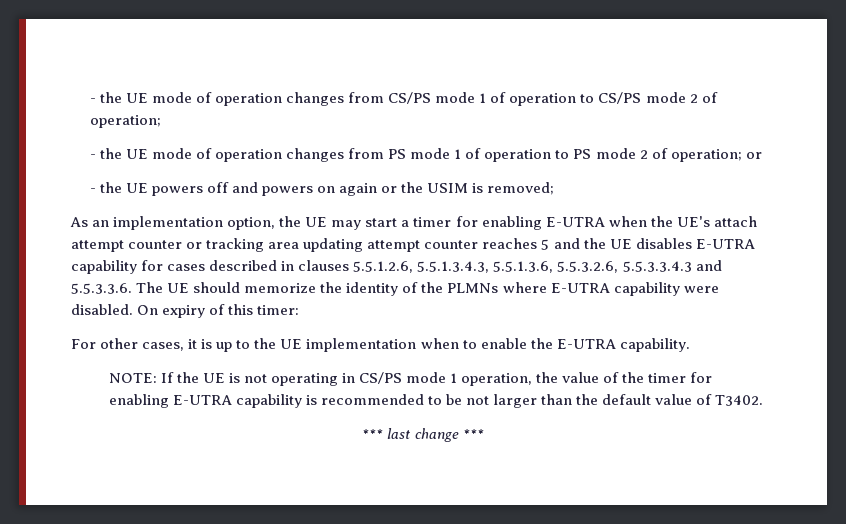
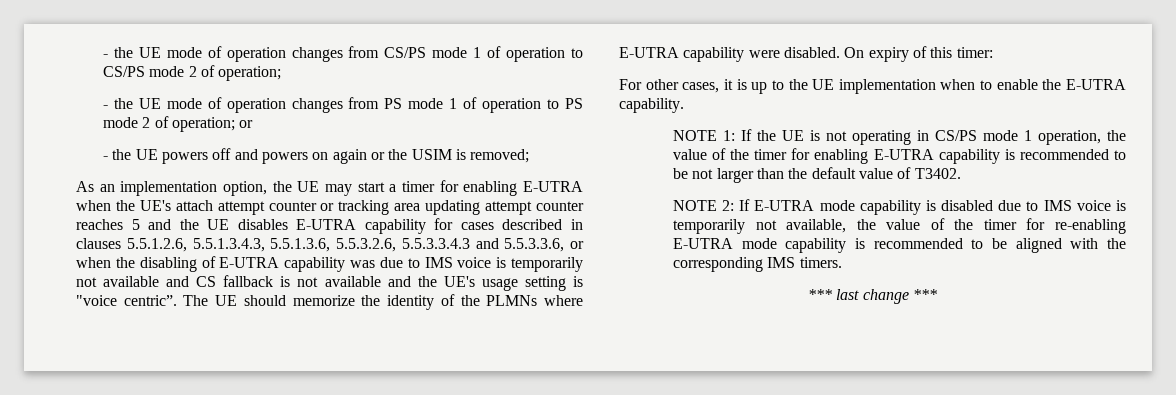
- As an implementation option, the UE may start a timer for enabling E-UTRA when the UE's attach attempt counter or tracking area updating attempt counter reaches 5 and the UE disables E-UTRA capability for cases described in clauses 5.5.1.2.6, 5.5.1.3.4.3, 5.5.1.3.6, 5.5.3.2.6, 5.5.3.3.4.3 and 5.5.3.3.6. The UE should memorize the identity of the PLMNs where E-UTRA capability were disabled.
+ As an implementation option, the UE may start a timer for enabling E-UTRA when the UE's attach attempt counter or tracking area updating attempt counter reaches 5 and the UE disables E-UTRA capability for cases described in clauses 5.5.1.2.6, 5.5.1.3.4.3, 5.5.1.3.6, 5.5.3.2.6, 5.5.3.3.4.3 and 5.5.3.3.6, or when the disabling of E-UTRA capability was due to IMS voice is temporarily not available and CS fallback is not available and the UE's usage setting is "voice centric”. The UE should memorize the identity of the PLMNs where E-UTRA capability were disabled.
- NOTE: If the UE is not operating in CS/PS mode 1 operation, the value of the timer for enabling E-UTRA capability is recommended to be not larger than the default value of T3402.
+ NOTE 1: If the UE is not operating in CS/PS mode 1 operation, the value of the timer for enabling E-UTRA capability is recommended to be not larger than the default value of T3402.
+ NOTE 2: If E-UTRA mode capability is disabled due to IMS voice is temporarily not available, the value of the timer for re-enabling E-UTRA mode capability is recommended to be aligned with the corresponding IMS timers.

